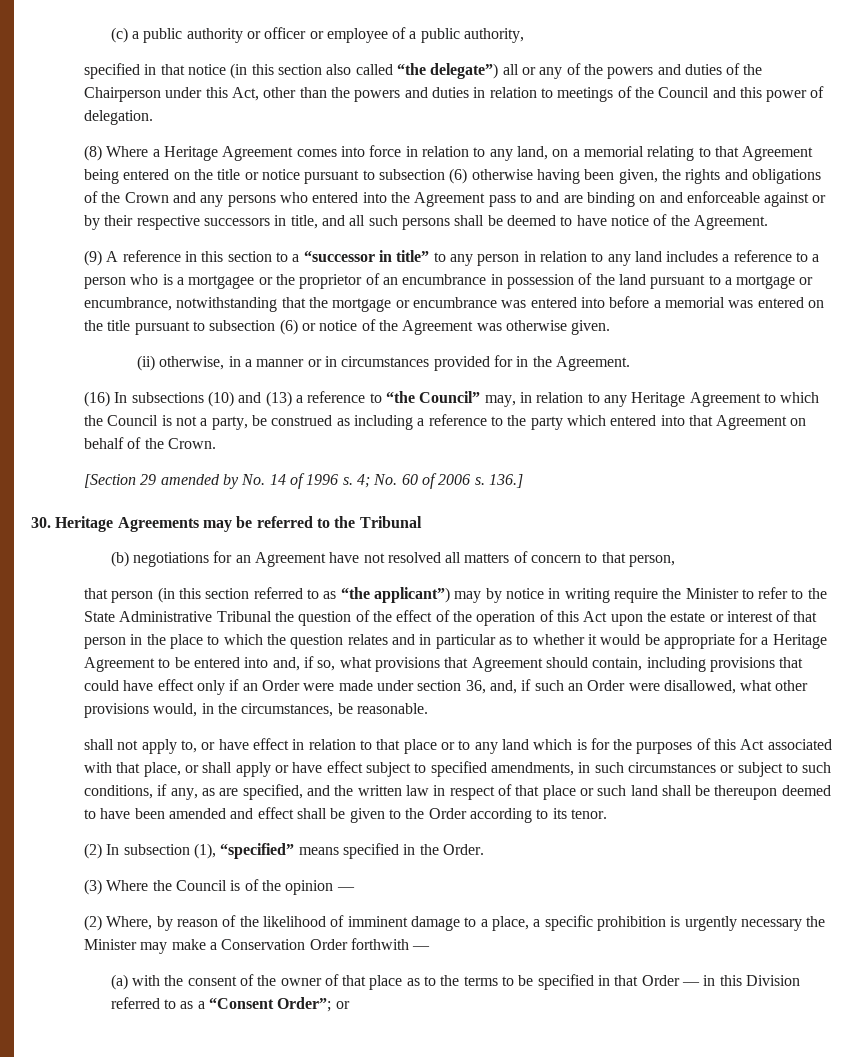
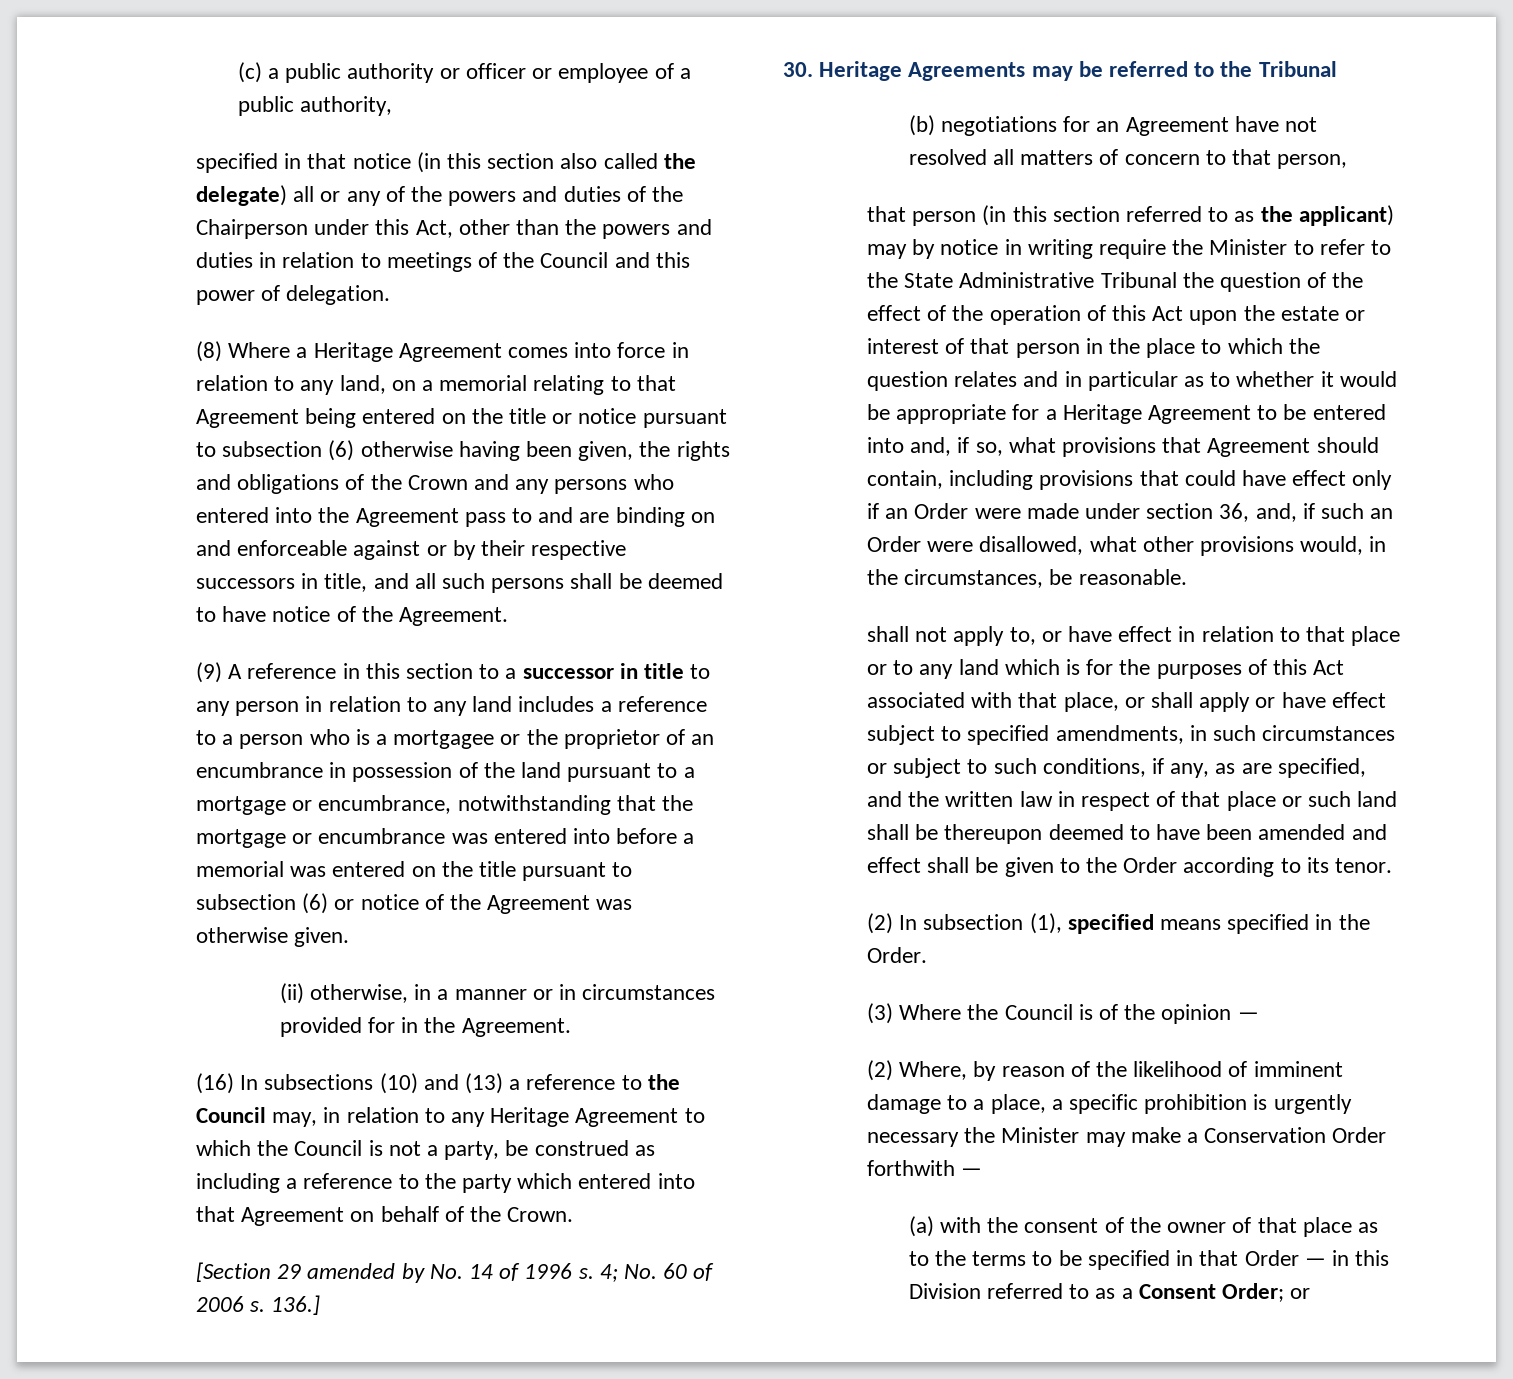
- specified in that notice (in this section also called “the delegate”) all or any of the powers and duties of the Chairperson under this Act, other than the powers and duties in relation to meetings of the Council and this power of delegation.
+ specified in that notice (in this section also called the delegate) all or any of the powers and duties of the Chairperson under this Act, other than the powers and duties in relation to meetings of the Council and this power of delegation.
- (9) A reference in this section to a “successor in title” to any person in relation to any land includes a reference to a person who is a mortgagee or the proprietor of an encumbrance in possession of the land pursuant to a mortgage or encumbrance, notwithstanding that the mortgage or encumbrance was entered into before a memorial was entered on the title pursuant to subsection (6) or notice of the Agreement was otherwise given.
+ (9) A reference in this section to a successor in title to any person in relation to any land includes a reference to a person who is a mortgagee or the proprietor of an encumbrance in possession of the land pursuant to a mortgage or encumbrance, notwithstanding that the mortgage or encumbrance was entered into before a memorial was entered on the title pursuant to subsection (6) or notice of the Agreement was otherwise given.
- (16) In subsections (10) and (13) a reference to “the Council” may, in relation to any Heritage Agreement to which the Council is not a party, be construed as including a reference to the party which entered into that Agreement on behalf of the Crown.
+ (16) In subsections (10) and (13) a reference to the Council may, in relation to any Heritage Agreement to which the Council is not a party, be construed as including a reference to the party which entered into that Agreement on behalf of the Crown.
- that person (in this section referred to as “the applicant”) may by notice in writing require the Minister to refer to the State Administrative Tribunal the question of the effect of the operation of this Act upon the estate or interest of that person in the place to which the question relates and in particular as to whether it would be appropriate for a Heritage Agreement to be entered into and, if so, what provisions that Agreement should contain, including provisions that could have effect only if an Order were made under section 36, and, if such an Order were disallowed, what other provisions would, in the circumstances, be reasonable.
+ that person (in this section referred to as the applicant) may by notice in writing require the Minister to refer to the State Administrative Tribunal the question of the effect of the operation of this Act upon the estate or interest of that person in the place to which the question relates and in particular as to whether it would be appropriate for a Heritage Agreement to be entered into and, if so, what provisions that Agreement should contain, including provisions that could have effect only if an Order were made under section 36, and, if such an Order were disallowed, what other provisions would, in the circumstances, be reasonable.
- (2) In subsection (1), “specified” means specified in the Order.
+ (2) In subsection (1), specified means specified in the Order.
- (a) with the consent of the owner of that place as to the terms to be specified in that Order — in this Division referred to as a “Consent Order”; or
+ (a) with the consent of the owner of that place as to the terms to be specified in that Order — in this Division referred to as a Consent Order; or

